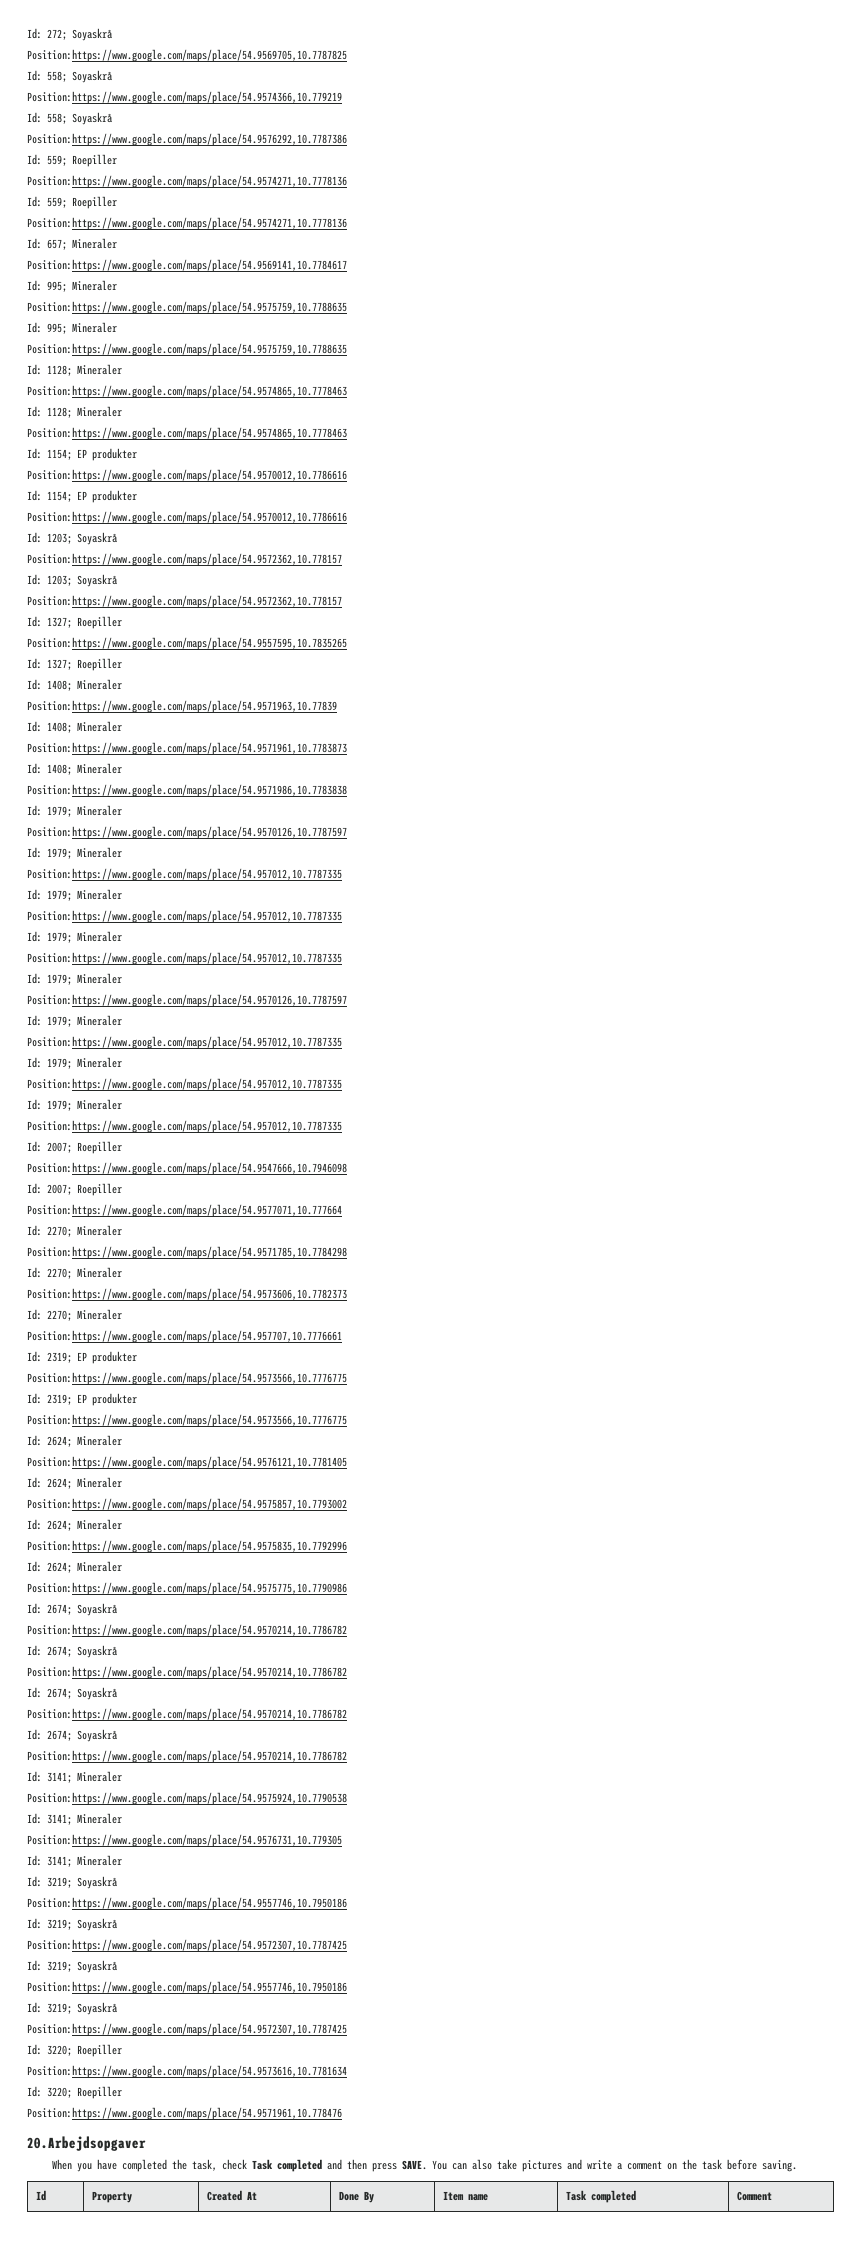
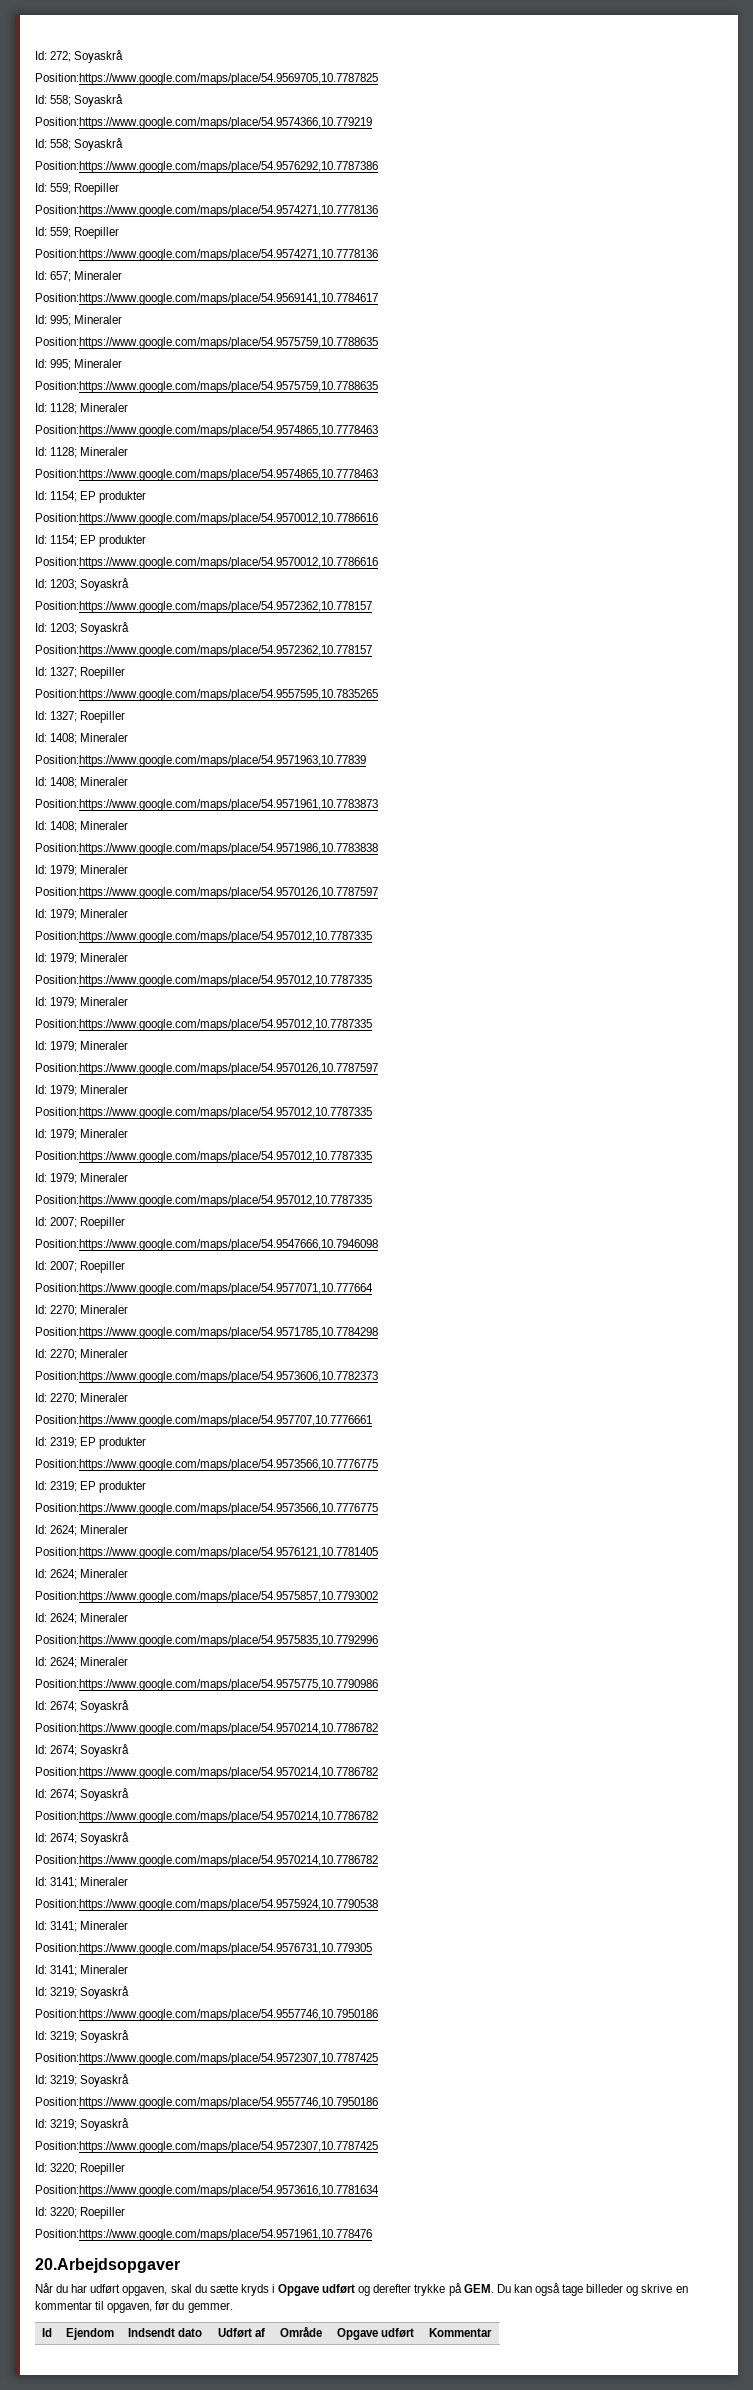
- When you have completed the task, check Task completed and then press SAVE. You can also take pictures and write a comment on the task before saving.
- Id | Property | Created At | Done By | Item name | Task completed | Comment
+ Når du har udført opgaven, skal du sætte kryds i Opgave udført og derefter trykke på GEM. Du kan også tage billeder og skrive en kommentar til opgaven, før du gemmer.
+ Id | Ejendom | Indsendt dato | Udført af | Område | Opgave udført | Kommentar

